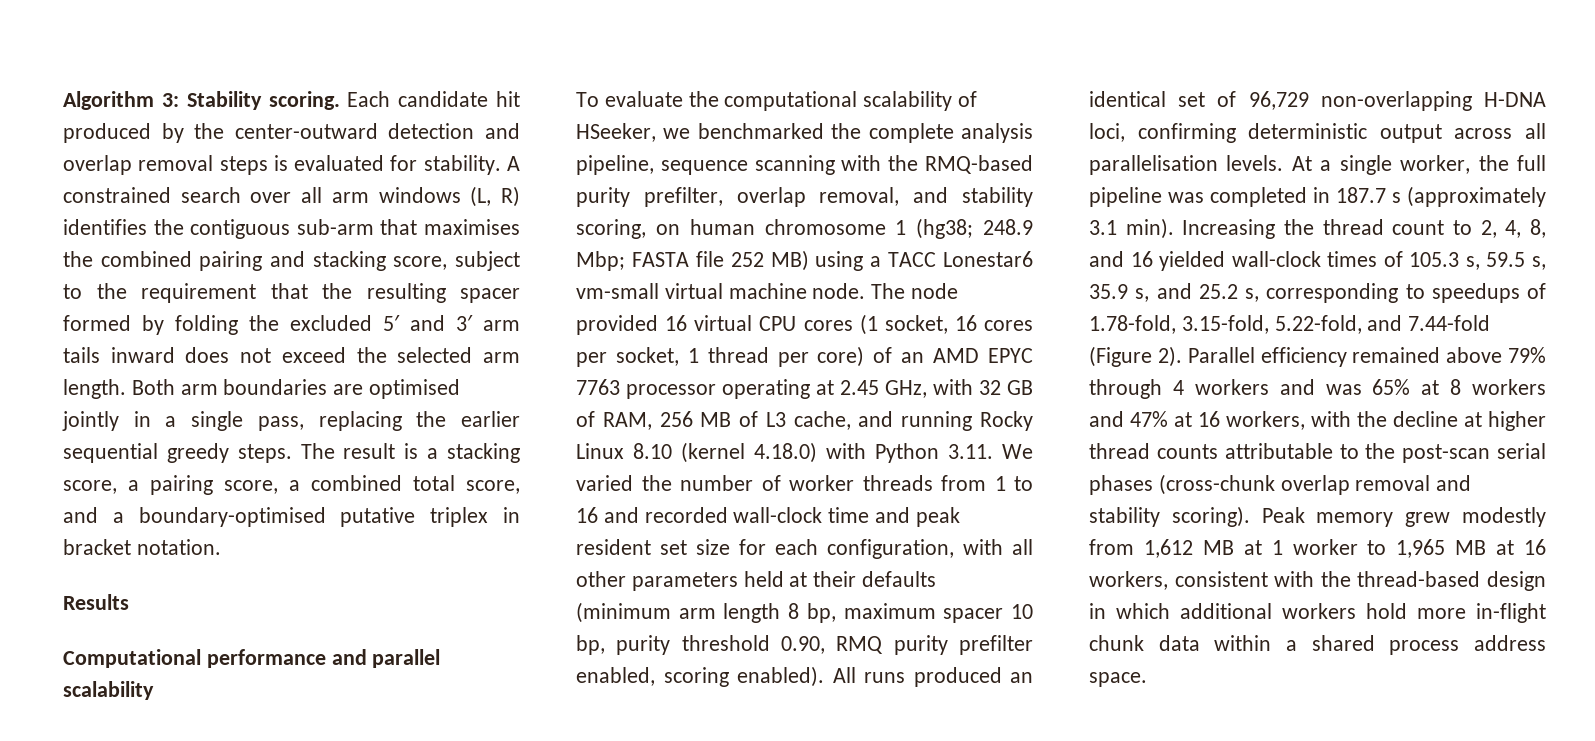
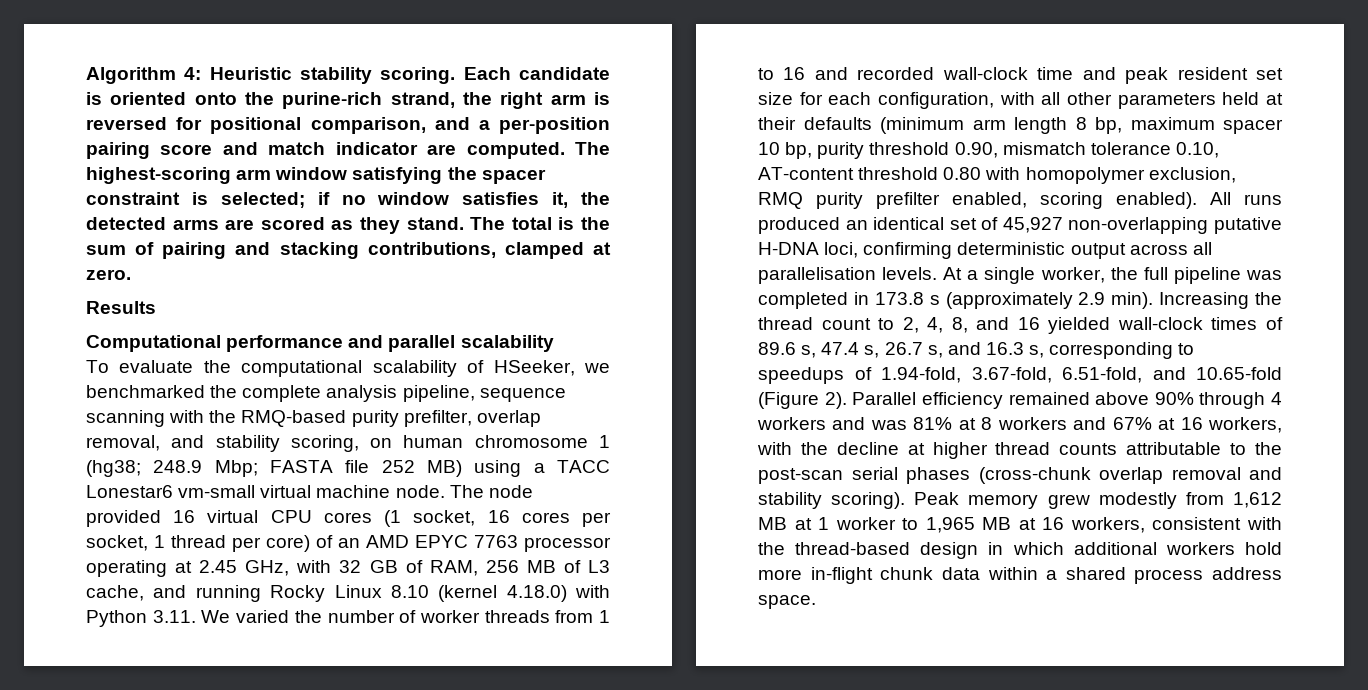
- Algorithm 3: Stability scoring. Each candidate hit produced by the center-outward detection and overlap removal steps is evaluated for stability. A constrained search over all arm windows (L, R) identifies the contiguous sub-arm that maximises the combined pairing and stacking score, subject to the requirement that the resulting spacer formed by folding the excluded 5′ and 3′ arm tails inward does not exceed the selected arm length. Both arm boundaries are optimised jointly in a single pass, replacing the earlier sequential greedy steps. The result is a stacking score, a pairing score, a combined total score, and a boundary-optimised putative triplex in bracket notation.
+ Algorithm 4: Heuristic stability scoring. Each candidate is oriented onto the purine-rich strand, the right arm is reversed for positional comparison, and a per-position pairing score and match indicator are computed. The highest-scoring arm window satisfying the spacer constraint is selected; if no window satisfies it, the detected arms are scored as they stand. The total is the sum of pairing and stacking contributions, clamped at zero.
- The node provided 16 virtual CPU cores (1 socket, 16 cores per socket, 1 thread per core) of an AMD EPYC 7763 processor operating at 2.45 GHz, with 32 GB of RAM, 256 MB of L3 cache, and running Rocky Linux 8.10 (kernel 4.18.0) with Python 3.11. We varied the number of worker threads from 1 to 16 and recorded wall-clock time and peak resident set size for each configuration, with all other parameters held at their defaults (minimum arm length 8 bp, maximum spacer 10 bp, purity threshold 0.90, RMQ purity prefilter enabled, scoring enabled).
+ The node provided 16 virtual CPU cores (1 socket, 16 cores per socket, 1 thread per core) of an AMD EPYC 7763 processor operating at 2.45 GHz, with 32 GB of RAM, 256 MB of L3 cache, and running Rocky Linux 8.10 (kernel 4.18.0) with Python 3.11. We varied the number of worker threads from 1 to 16 and recorded wall-clock time and peak resident set size for each configuration, with all other parameters held at their defaults (minimum arm length 8 bp, maximum spacer 10 bp, purity threshold 0.90, mismatch tolerance 0.10, AT-content threshold 0.80 with homopolymer exclusion, RMQ purity prefilter enabled, scoring enabled).
- All runs produced an identical set of 96,729 non-overlapping H-DNA loci, confirming deterministic output across all parallelisation levels.
+ All runs produced an identical set of 45,927 non-overlapping putative H-DNA loci, confirming deterministic output across all parallelisation levels.
- At a single worker, the full pipeline was completed in 187.7 s (approximately 3.1 min).
+ At a single worker, the full pipeline was completed in 173.8 s (approximately 2.9 min).
- Increasing the thread count to 2, 4, 8, and 16 yielded wall-clock times of 105.3 s, 59.5 s, 35.9 s, and 25.2 s, corresponding to speedups of 1.78-fold, 3.15-fold, 5.22-fold, and 7.44-fold (Figure 2).
+ Increasing the thread count to 2, 4, 8, and 16 yielded wall-clock times of 89.6 s, 47.4 s, 26.7 s, and 16.3 s, corresponding to speedups of 1.94-fold, 3.67-fold, 6.51-fold, and 10.65-fold (Figure 2).
- Parallel efficiency remained above 79% through 4 workers and was 65% at 8 workers and 47% at 16 workers, with the decline at higher thread counts attributable to the post-scan serial phases (cross-chunk overlap removal and stability scoring).
+ Parallel efficiency remained above 90% through 4 workers and was 81% at 8 workers and 67% at 16 workers, with the decline at higher thread counts attributable to the post-scan serial phases (cross-chunk overlap removal and stability scoring).

